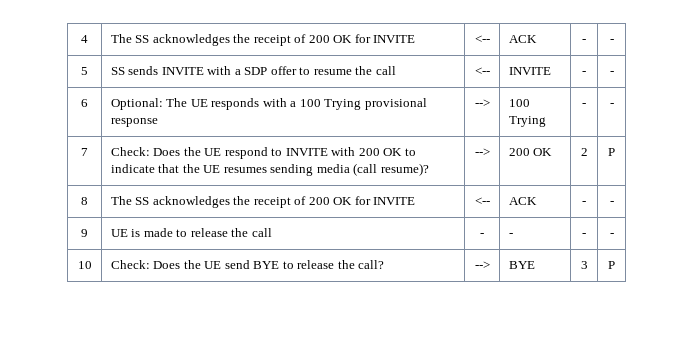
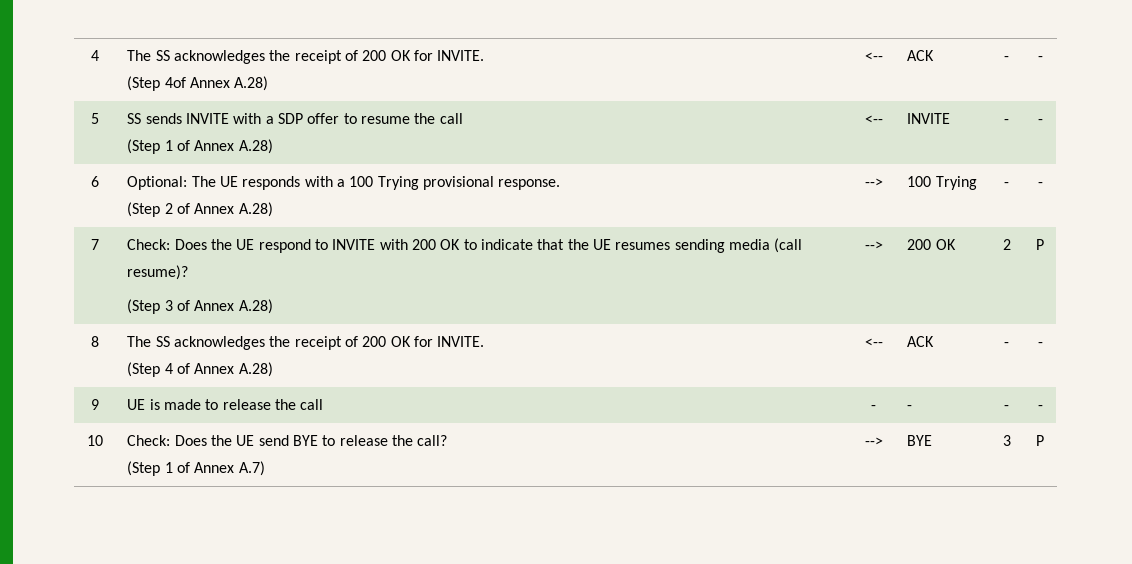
- 4 | The SS acknowledges the receipt of 200 OK for INVITE | <-- | ACK | - | -
+ 4 | The SS acknowledges the receipt of 200 OK for INVITE.
+ (Step 4of Annex A.28) | <-- | ACK | - | -
- 5 | SS sends INVITE with a SDP offer to resume the call | <-- | INVITE | - | -
+ 5 | SS sends INVITE with a SDP offer to resume the call
+ (Step 1 of Annex A.28) | <-- | INVITE | - | -
- 6 | Optional: The UE responds with a 100 Trying provisional response | --> | 100 Trying | - | -
+ 6 | Optional: The UE responds with a 100 Trying provisional response.
+ (Step 2 of Annex A.28) | --> | 100 Trying | - | -
- 7 | Check: Does the UE respond to INVITE with 200 OK to indicate that the UE resumes sending media (call resume)? | --> | 200 OK | 2 | P
+ 7 | Check: Does the UE respond to INVITE with 200 OK to indicate that the UE resumes sending media (call resume)?
+ (Step 3 of Annex A.28) | --> | 200 OK | 2 | P
- 8 | The SS acknowledges the receipt of 200 OK for INVITE | <-- | ACK | - | -
+ 8 | The SS acknowledges the receipt of 200 OK for INVITE.
+ (Step 4 of Annex A.28) | <-- | ACK | - | -
- 10 | Check: Does the UE send BYE to release the call? | --> | BYE | 3 | P
+ 10 | Check: Does the UE send BYE to release the call?
+ (Step 1 of Annex A.7) | --> | BYE | 3 | P

